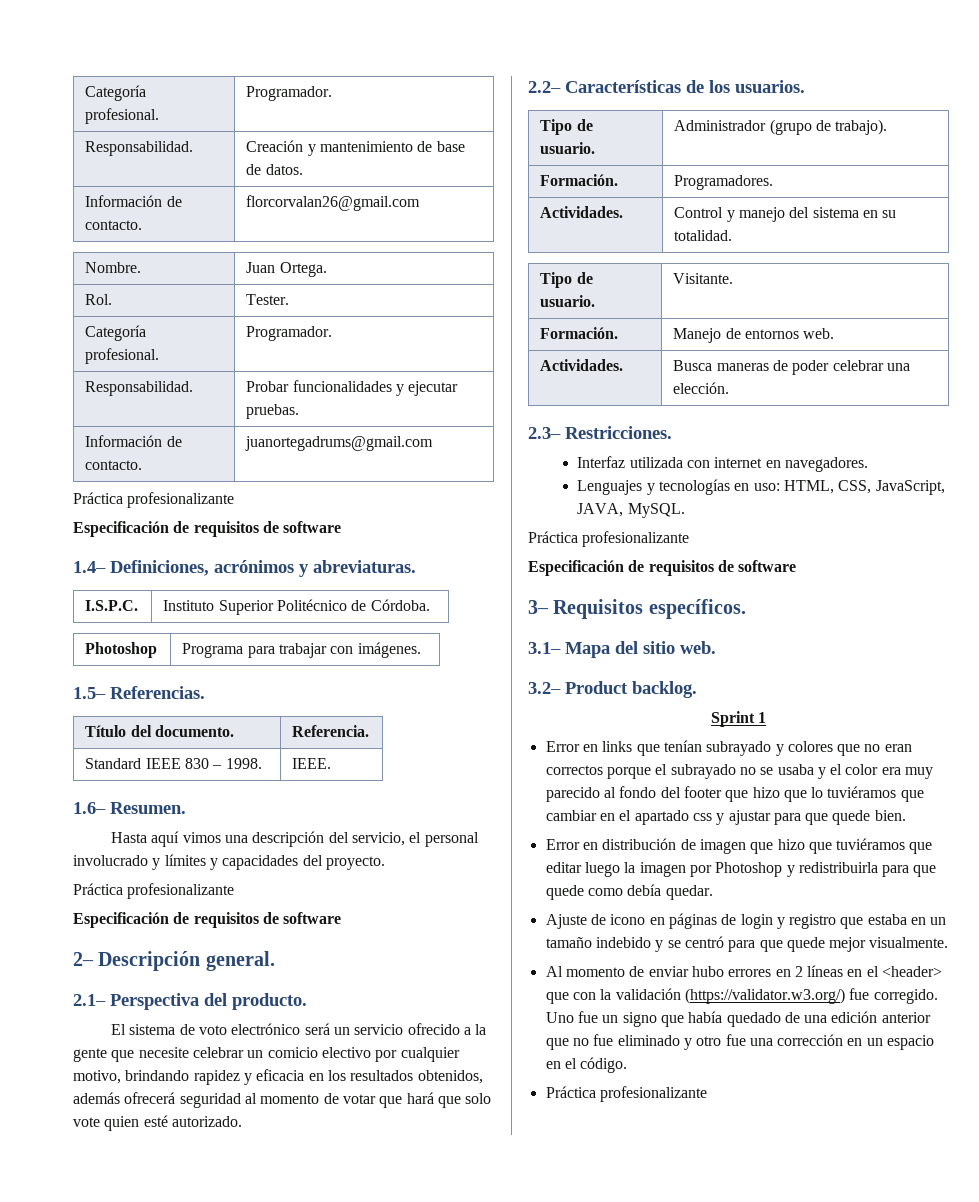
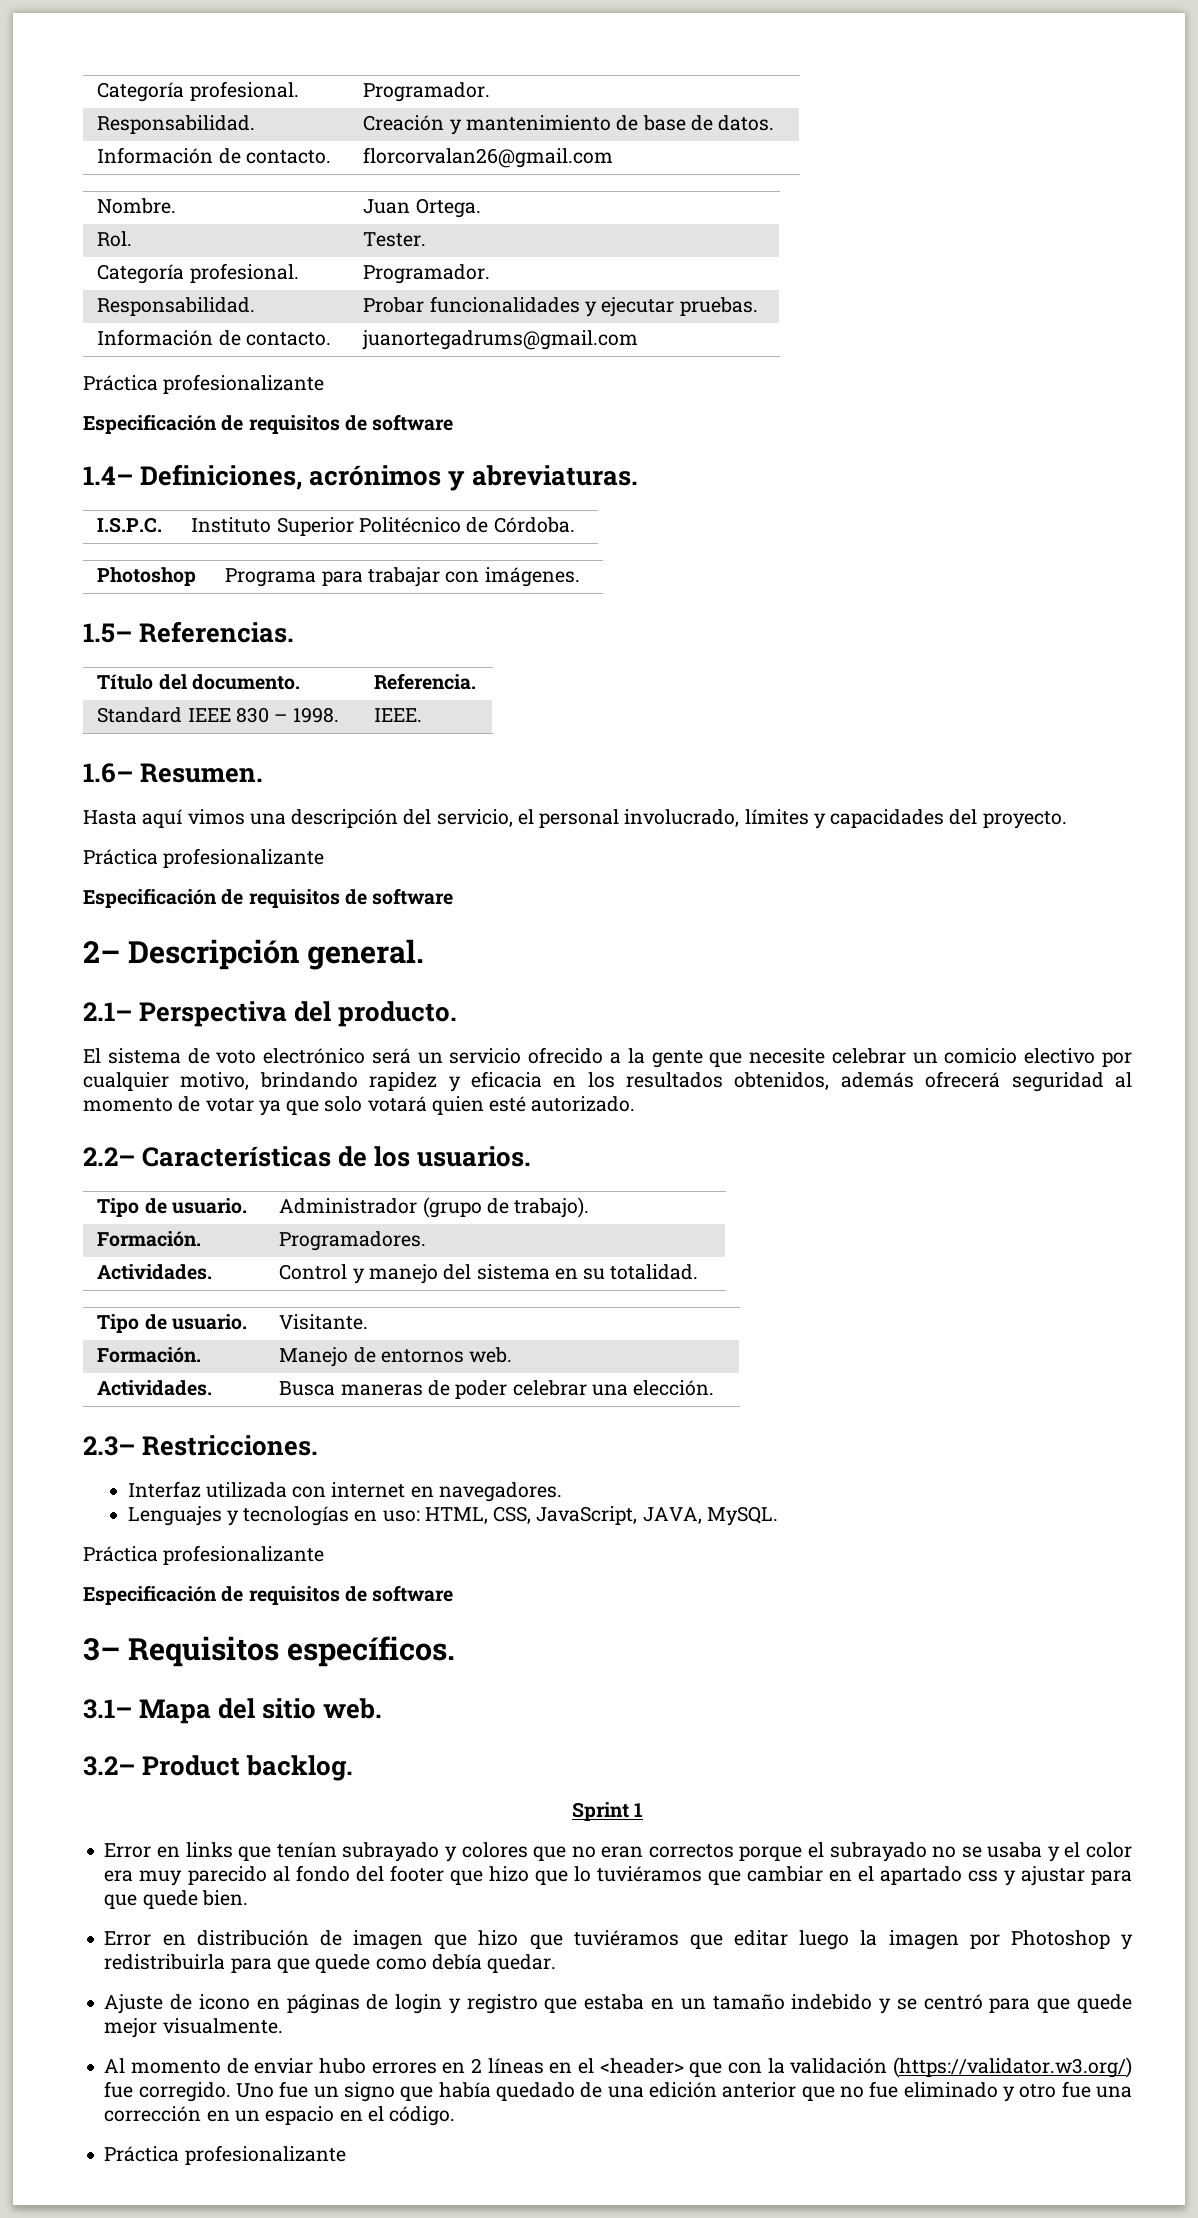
- Hasta aquí vimos una descripción del servicio, el personal involucrado y límites y capacidades del proyecto.
+ Hasta aquí vimos una descripción del servicio, el personal involucrado, límites y capacidades del proyecto.
- El sistema de voto electrónico será un servicio ofrecido a la gente que necesite celebrar un comicio electivo por cualquier motivo, brindando rapidez y eficacia en los resultados obtenidos, además ofrecerá seguridad al momento de votar que hará que solo vote quien esté autorizado.
+ El sistema de voto electrónico será un servicio ofrecido a la gente que necesite celebrar un comicio electivo por cualquier motivo, brindando rapidez y eficacia en los resultados obtenidos, además ofrecerá seguridad al momento de votar ya que solo votará quien esté autorizado.

